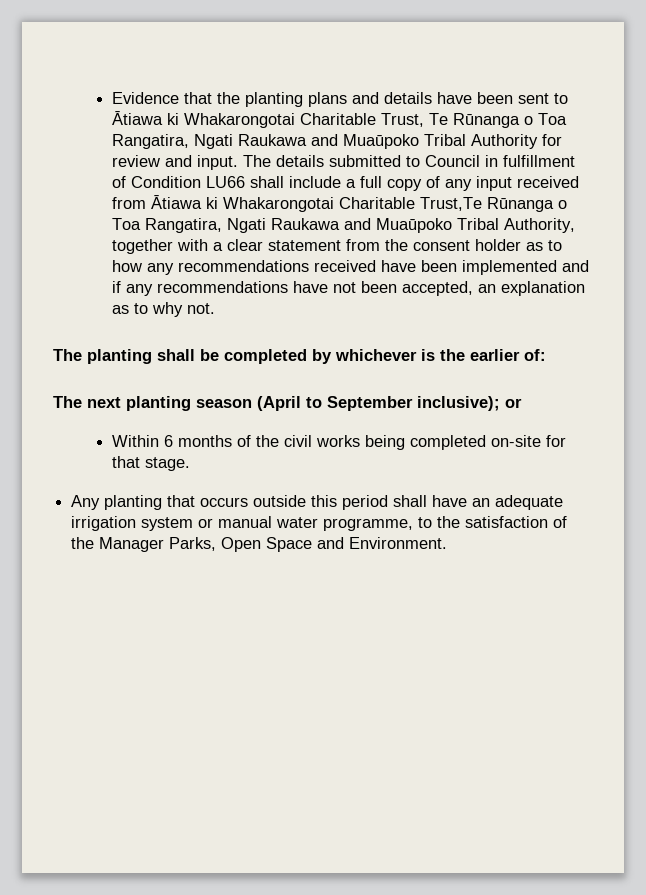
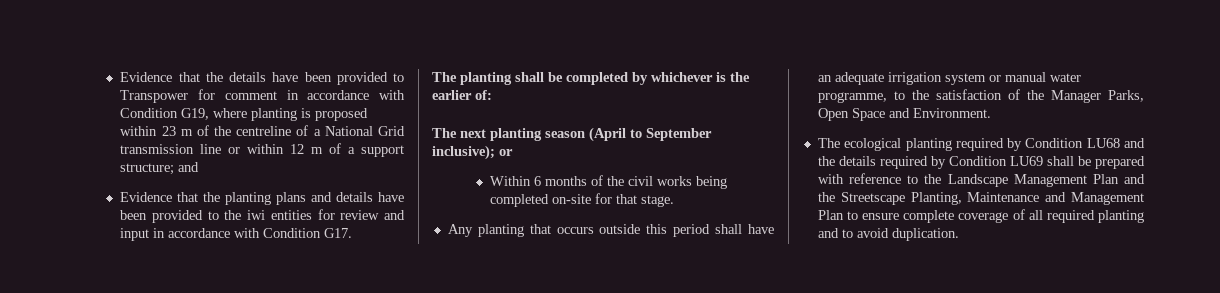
- Evidence that the planting plans and details have been sent to Ātiawa ki Whakarongotai Charitable Trust, Te Rūnanga o Toa Rangatira, Ngati Raukawa and Muaūpoko Tribal Authority for review and input. The details submitted to Council in fulfillment of Condition LU66 shall include a full copy of any input received from Ātiawa ki Whakarongotai Charitable Trust,Te Rūnanga o Toa Rangatira, Ngati Raukawa and Muaūpoko Tribal Authority, together with a clear statement from the consent holder as to how any recommendations received have been implemented and if any recommendations have not been accepted, an explanation as to why not.
+ Evidence that the details have been provided to Transpower for comment in accordance with Condition G19, where planting is proposed within 23 m of the centreline of a National Grid transmission line or within 12 m of a support structure; and
+ Evidence that the planting plans and details have been provided to the iwi entities for review and input in accordance with Condition G17.
+ The ecological planting required by Condition LU68 and the details required by Condition LU69 shall be prepared with reference to the Landscape Management Plan and the Streetscape Planting, Maintenance and Management Plan to ensure complete coverage of all required planting and to avoid duplication.

